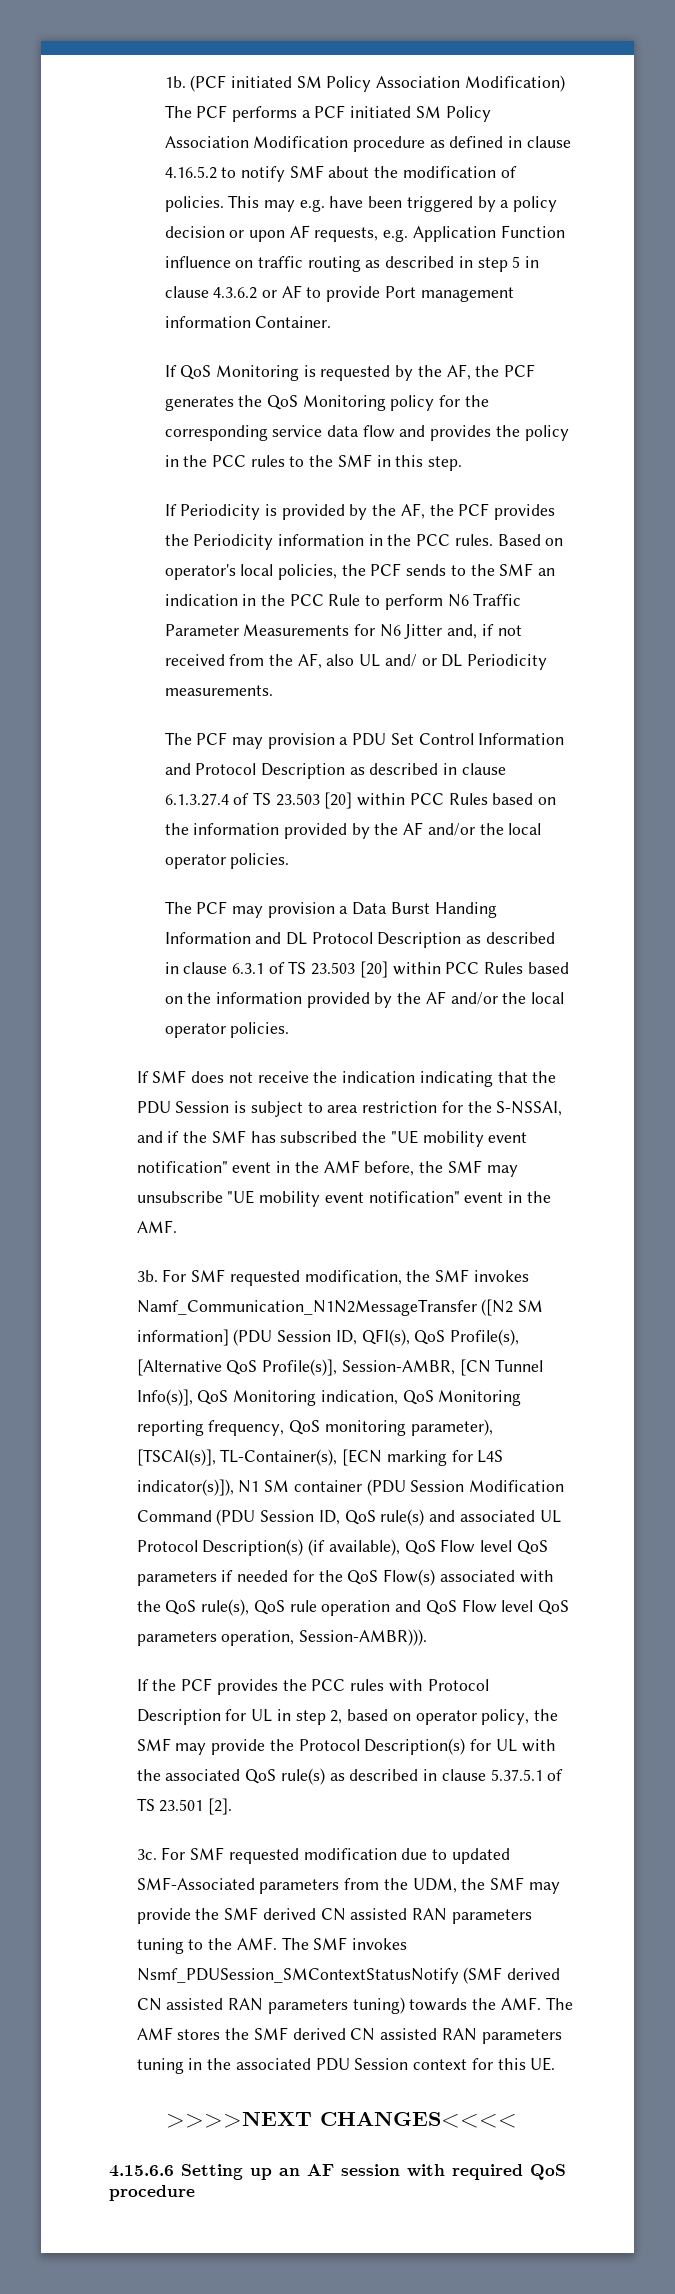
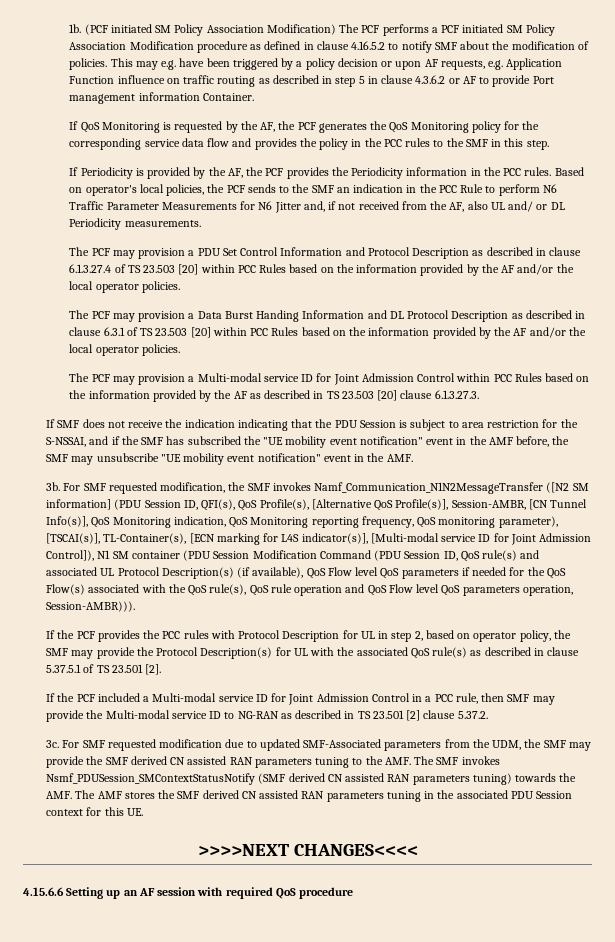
+ The PCF may provision a Multi-modal service ID for Joint Admission Control within PCC Rules based on the information provided by the AF as described in TS 23.503 [20] clause 6.1.3.27.3.
- For SMF requested modification, the SMF invokes Namf_Communication_N1N2MessageTransfer ([N2 SM information] (PDU Session ID, QFI(s), QoS Profile(s), [Alternative QoS Profile(s)], Session-AMBR, [CN Tunnel Info(s)], QoS Monitoring indication, QoS Monitoring reporting frequency, QoS monitoring parameter), [TSCAI(s)], TL-Container(s), [ECN marking for L4S indicator(s)]), N1 SM container (PDU Session Modification Command (PDU Session ID, QoS rule(s) and associated UL Protocol Description(s) (if available), QoS Flow level QoS parameters if needed for the QoS Flow(s) associated with the QoS rule(s), QoS rule operation and QoS Flow level QoS parameters operation, Session-AMBR))).
+ For SMF requested modification, the SMF invokes Namf_Communication_N1N2MessageTransfer ([N2 SM information] (PDU Session ID, QFI(s), QoS Profile(s), [Alternative QoS Profile(s)], Session-AMBR, [CN Tunnel Info(s)], QoS Monitoring indication, QoS Monitoring reporting frequency, QoS monitoring parameter), [TSCAI(s)], TL-Container(s), [ECN marking for L4S indicator(s)], [Multi-modal service ID for Joint Admission Control]), N1 SM container (PDU Session Modification Command (PDU Session ID, QoS rule(s) and associated UL Protocol Description(s) (if available), QoS Flow level QoS parameters if needed for the QoS Flow(s) associated with the QoS rule(s), QoS rule operation and QoS Flow level QoS parameters operation, Session-AMBR))).
+ If the PCF included a Multi-modal service ID for Joint Admission Control in a PCC rule, then SMF may provide the Multi-modal service ID to NG-RAN as described in TS 23.501 [2] clause 5.37.2.

